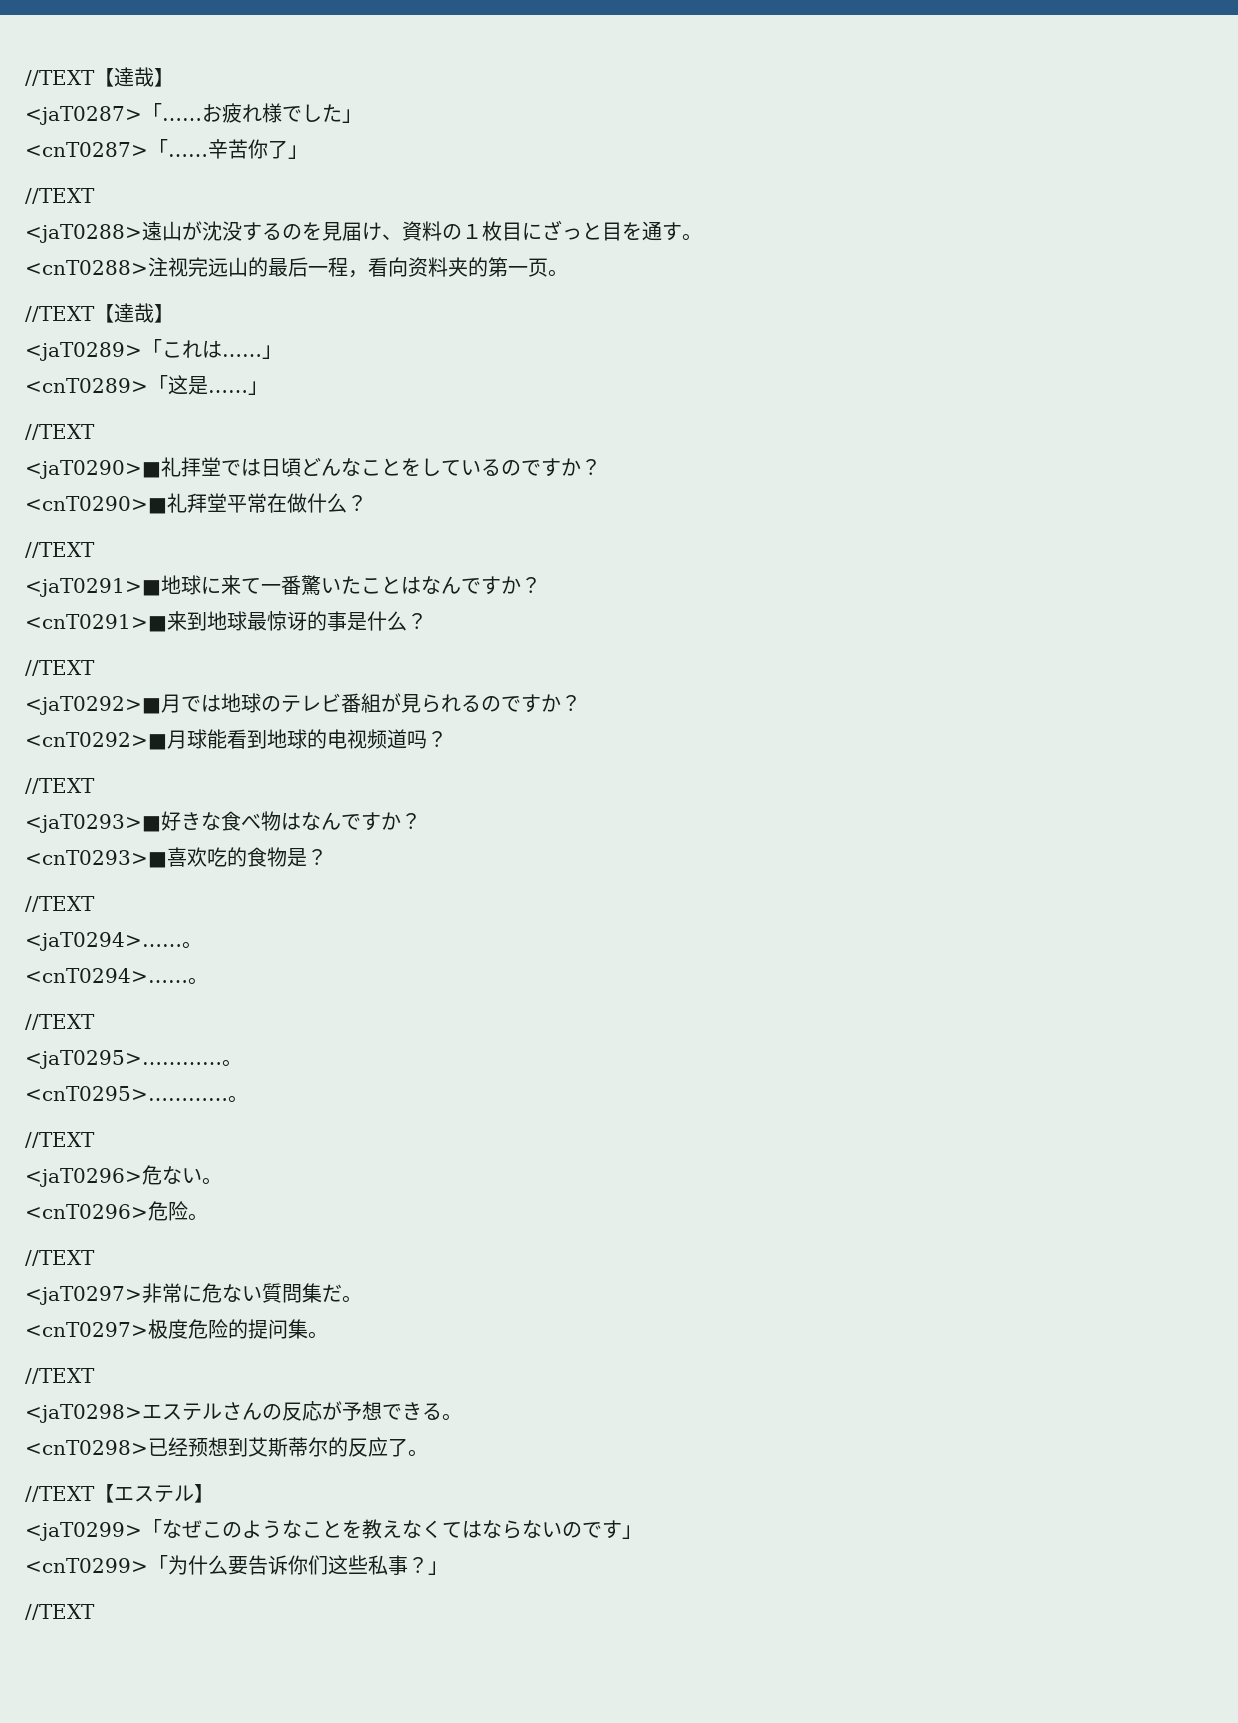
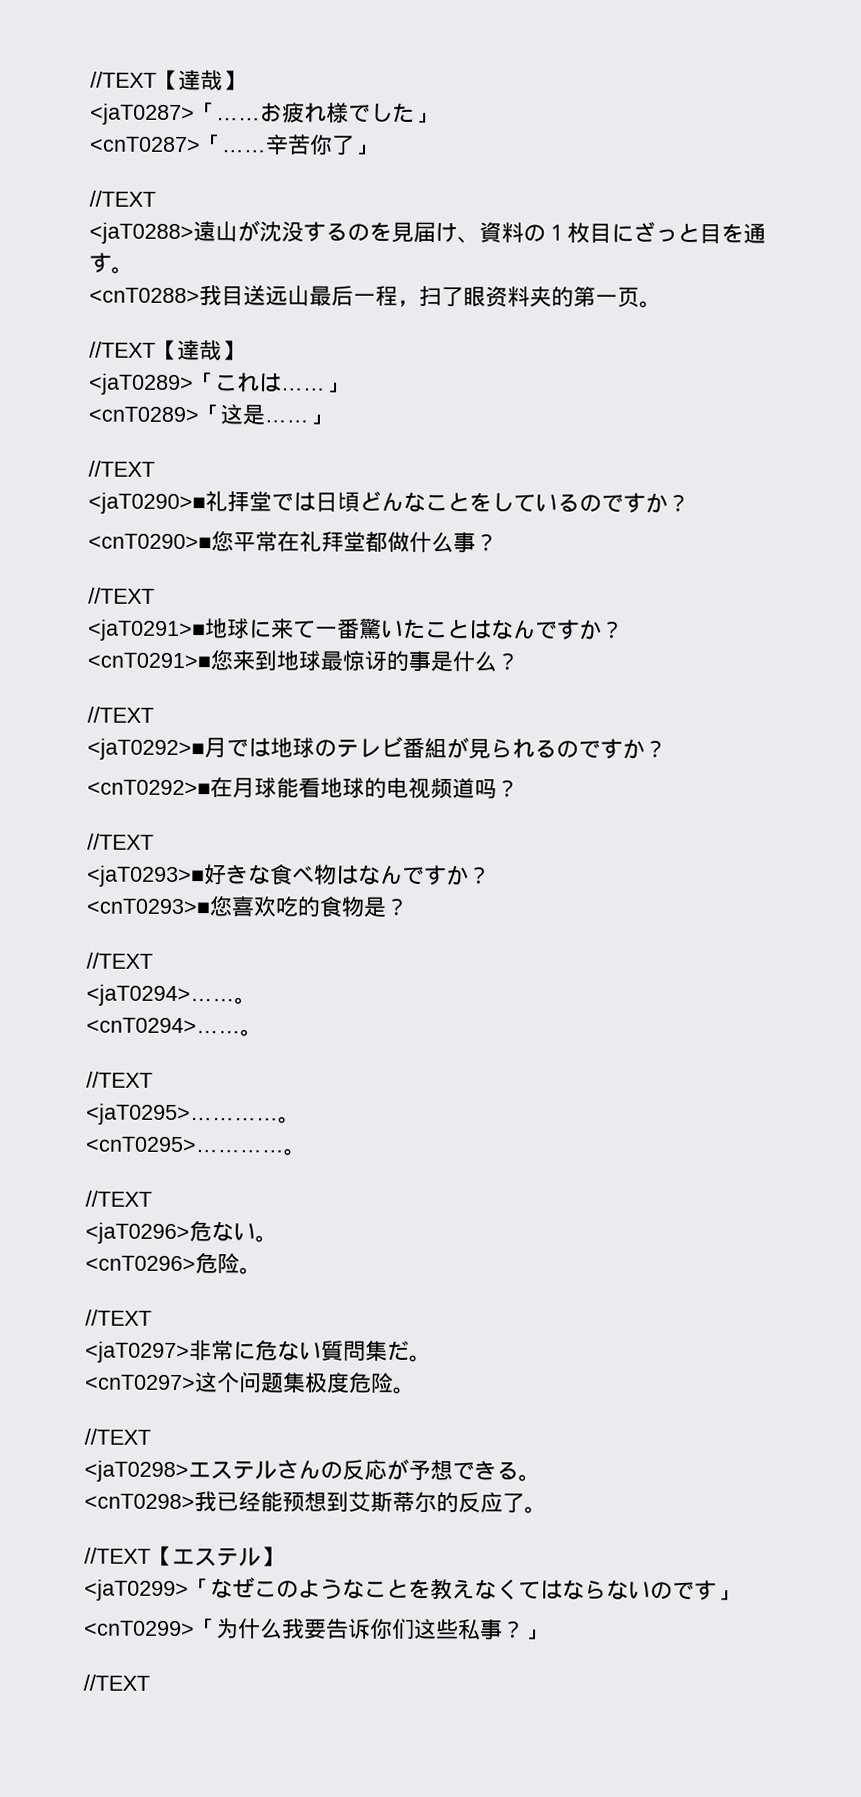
- <cnT0288>注视完远山的最后一程，看向资料夹的第一页。
+ <cnT0288>我目送远山最后一程，扫了眼资料夹的第一页。
- <cnT0290>■礼拜堂平常在做什么？
+ <cnT0290>■您平常在礼拜堂都做什么事？
- <cnT0291>■来到地球最惊讶的事是什么？
+ <cnT0291>■您来到地球最惊讶的事是什么？
- <cnT0292>■月球能看到地球的电视频道吗？
+ <cnT0292>■在月球能看地球的电视频道吗？
- <cnT0293>■喜欢吃的食物是？
+ <cnT0293>■您喜欢吃的食物是？
- <cnT0297>极度危险的提问集。
+ <cnT0297>这个问题集极度危险。
- <cnT0298>已经预想到艾斯蒂尔的反应了。
+ <cnT0298>我已经能预想到艾斯蒂尔的反应了。
- <cnT0299>「为什么要告诉你们这些私事？」
+ <cnT0299>「为什么我要告诉你们这些私事？」

